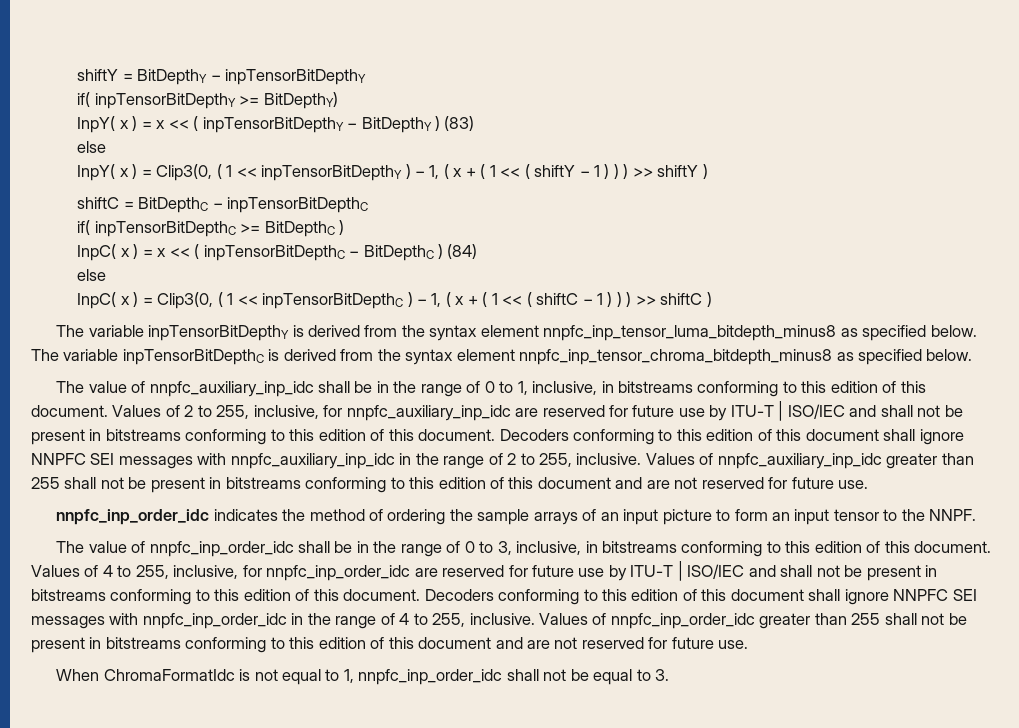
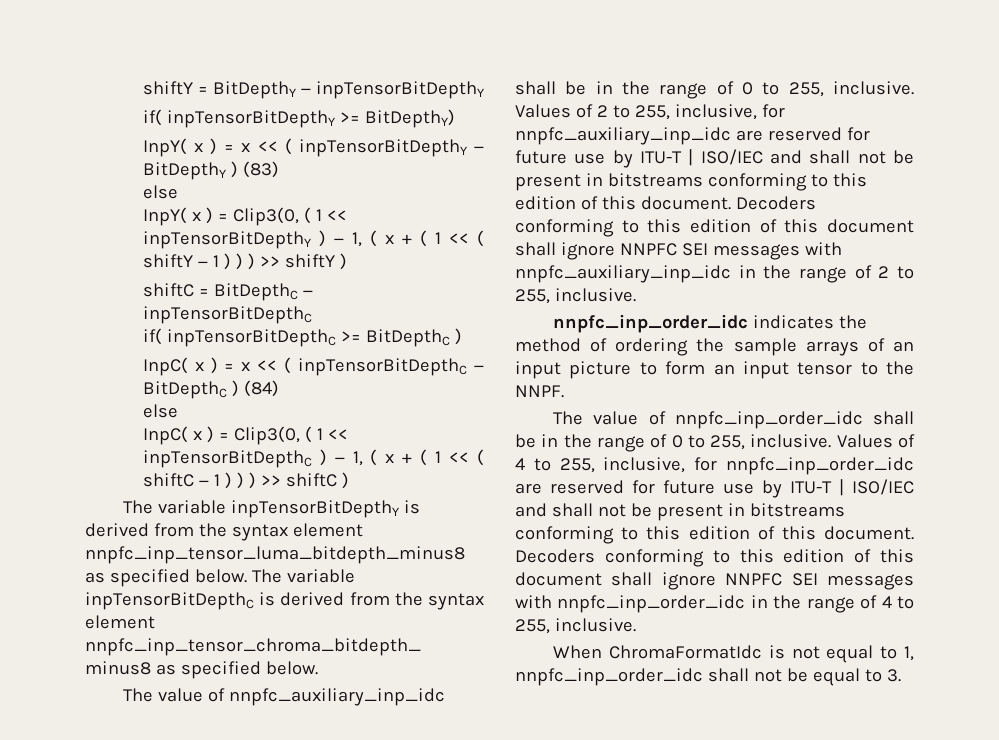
- The value of nnpfc_auxiliary_inp_idc shall be in the range of 0 to 1, inclusive, in bitstreams conforming to this edition of this document.
+ The value of nnpfc_auxiliary_inp_idc shall be in the range of 0 to 255, inclusive.
- Values of nnpfc_auxiliary_inp_idc greater than 255 shall not be present in bitstreams conforming to this edition of this document and are not reserved for future use.
- The value of nnpfc_inp_order_idc shall be in the range of 0 to 3, inclusive, in bitstreams conforming to this edition of this document.
+ The value of nnpfc_inp_order_idc shall be in the range of 0 to 255, inclusive.
- Values of nnpfc_inp_order_idc greater than 255 shall not be present in bitstreams conforming to this edition of this document and are not reserved for future use.

